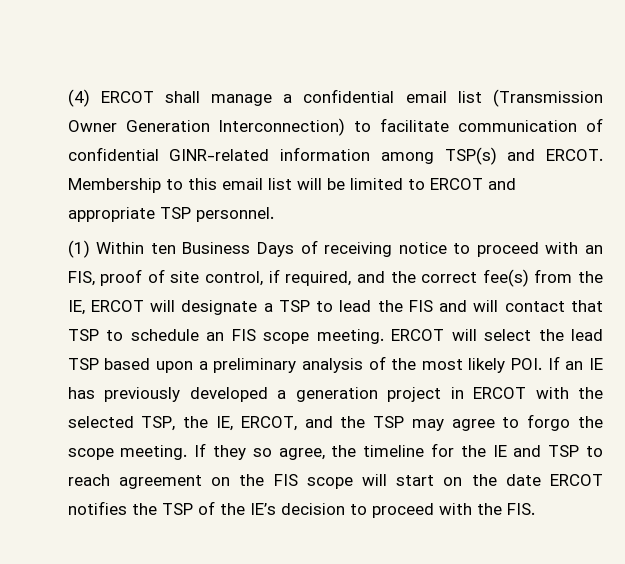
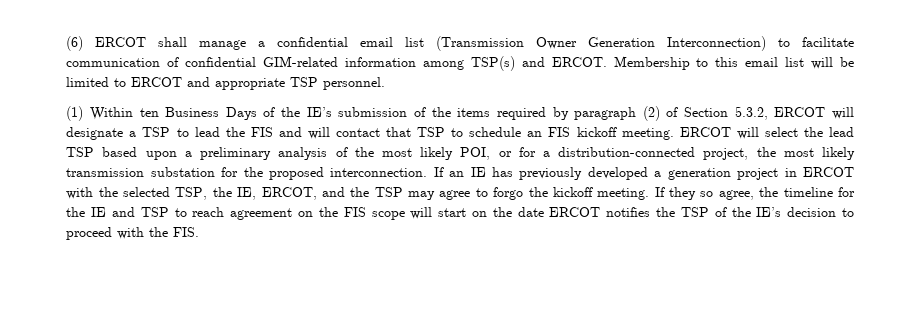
- (4) ERCOT shall manage a confidential email list (Transmission Owner Generation Interconnection) to facilitate communication of confidential GINR-related information among TSP(s) and ERCOT.
+ (6) ERCOT shall manage a confidential email list (Transmission Owner Generation Interconnection) to facilitate communication of confidential GIM-related information among TSP(s) and ERCOT.
- (1) Within ten Business Days of receiving notice to proceed with an FIS, proof of site control, if required, and the correct fee(s) from the IE, ERCOT will designate a TSP to lead the FIS and will contact that TSP to schedule an FIS scope meeting.
+ (1) Within ten Business Days of the IE’s submission of the items required by paragraph (2) of Section 5.3.2, ERCOT will designate a TSP to lead the FIS and will contact that TSP to schedule an FIS kickoff meeting.
- ERCOT will select the lead TSP based upon a preliminary analysis of the most likely POI. If an IE has previously developed a generation project in ERCOT with the selected TSP, the IE, ERCOT, and the TSP may agree to forgo the scope meeting.
+ ERCOT will select the lead TSP based upon a preliminary analysis of the most likely POI, or for a distribution-connected project, the most likely transmission substation for the proposed interconnection. If an IE has previously developed a generation project in ERCOT with the selected TSP, the IE, ERCOT, and the TSP may agree to forgo the kickoff meeting.

